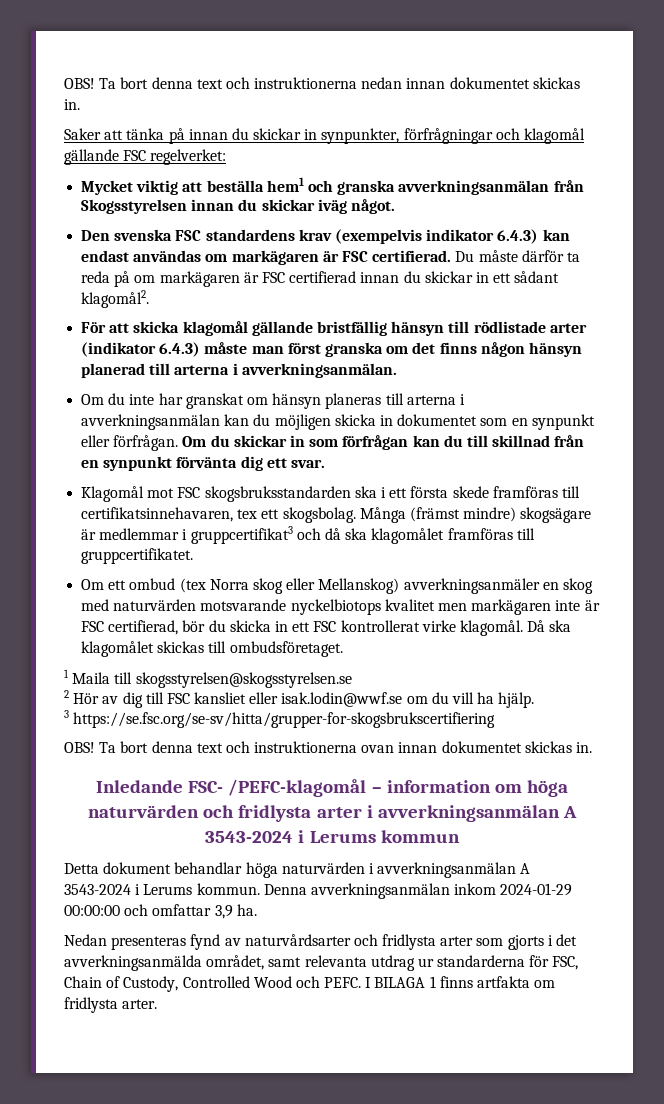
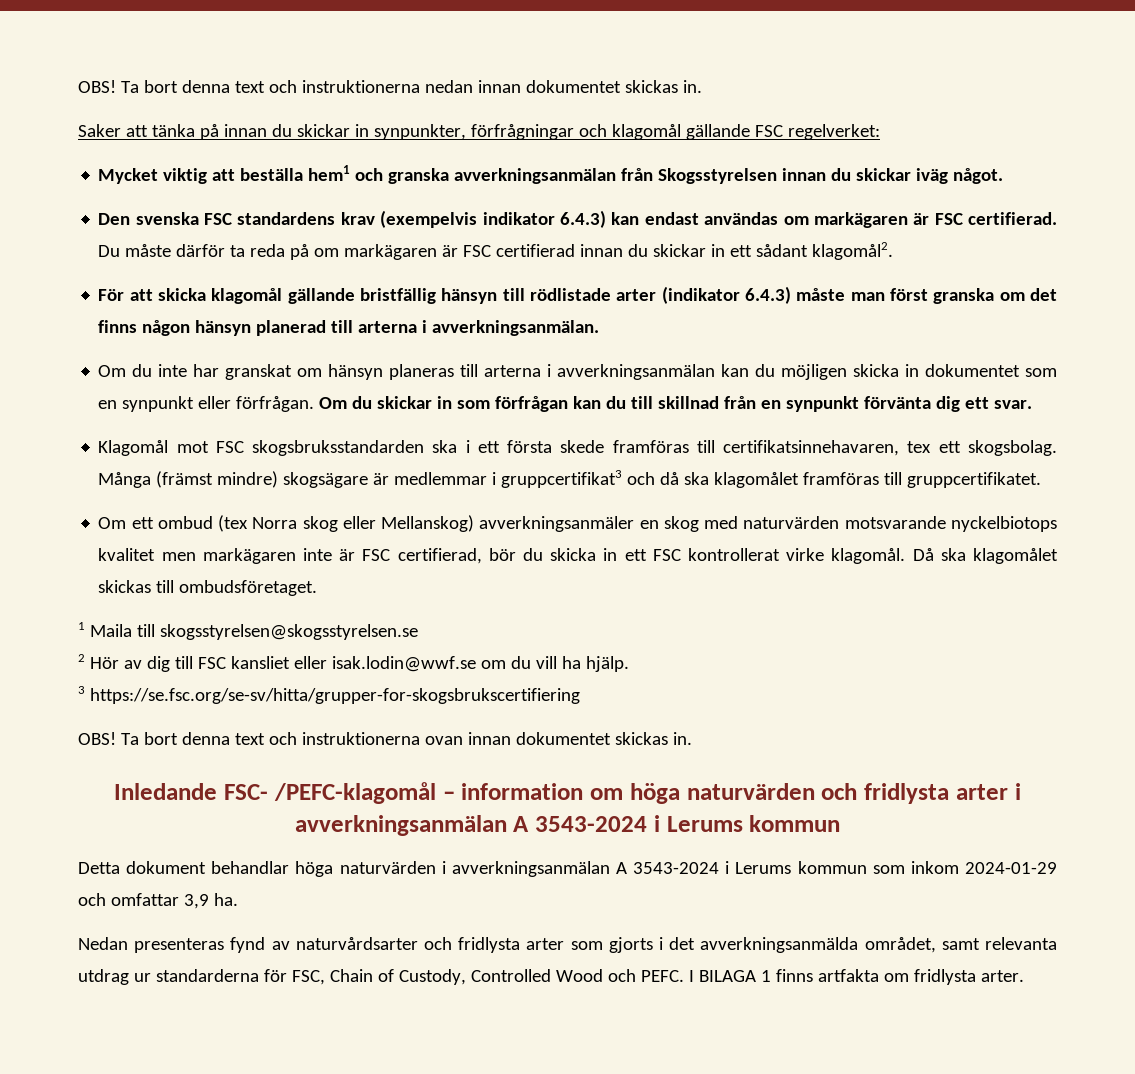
- Detta dokument behandlar höga naturvärden i avverkningsanmälan A 3543-2024 i Lerums kommun. Denna avverkningsanmälan inkom 2024-01-29 00:00:00 och omfattar 3,9 ha.
+ Detta dokument behandlar höga naturvärden i avverkningsanmälan A 3543-2024 i Lerums kommun som inkom 2024-01-29 och omfattar 3,9 ha.

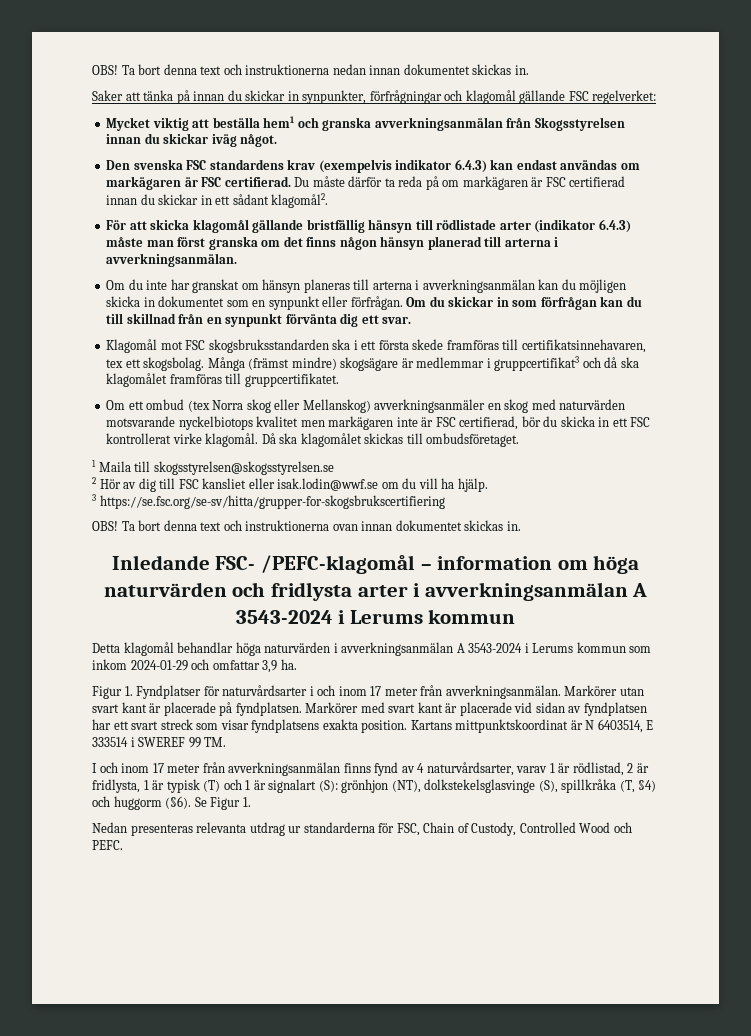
- Detta dokument behandlar höga naturvärden i avverkningsanmälan A 3543-2024 i Lerums kommun som inkom 2024-01-29 och omfattar 3,9 ha.
+ Detta klagomål behandlar höga naturvärden i avverkningsanmälan A 3543-2024 i Lerums kommun som inkom 2024-01-29 och omfattar 3,9 ha.
- Nedan presenteras fynd av naturvårdsarter och fridlysta arter som gjorts i det avverkningsanmälda området, samt relevanta utdrag ur standarderna för FSC, Chain of Custody, Controlled Wood och PEFC. I BILAGA 1 finns artfakta om fridlysta arter.
+ Figur 1. Fyndplatser för naturvårdsarter i och inom 17 meter från avverkningsanmälan. Markörer utan svart kant är placerade på fyndplatsen. Markörer med svart kant är placerade vid sidan av fyndplatsen har ett svart streck som visar fyndplatsens exakta position. Kartans mittpunktskoordinat är N 6403514, E 333514 i SWEREF 99 TM.
+ I och inom 17 meter från avverkningsanmälan finns fynd av 4 naturvårdsarter, varav 1 är rödlistad, 2 är fridlysta, 1 är typisk (T) och 1 är signalart (S): grönhjon (NT), dolkstekelsglasvinge (S), spillkråka (T, §4) och huggorm (§6). Se Figur 1.
+ Nedan presenteras relevanta utdrag ur standarderna för FSC, Chain of Custody, Controlled Wood och PEFC.

